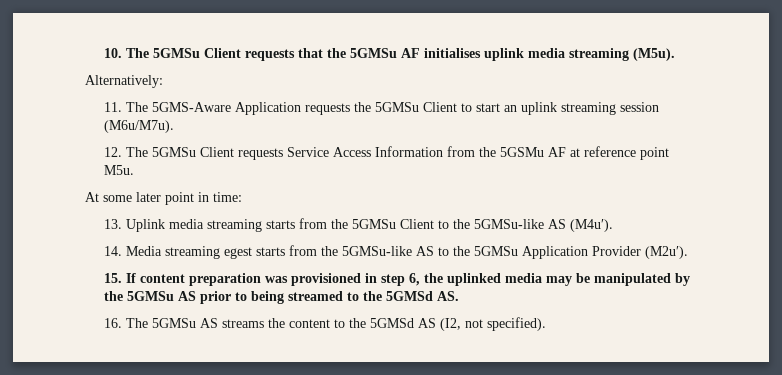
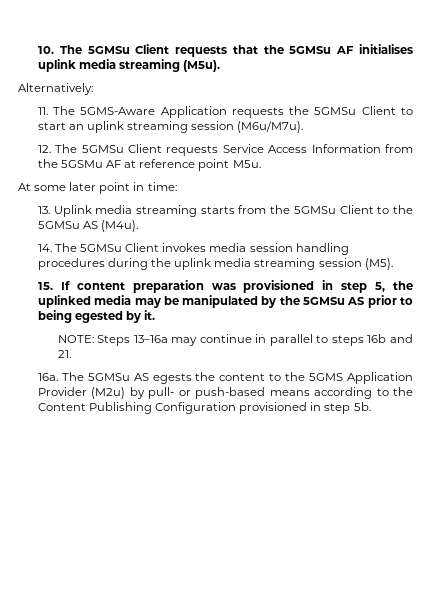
- 13. Uplink media streaming starts from the 5GMSu Client to the 5GMSu-like AS (M4u′).
- 14. Media streaming egest starts from the 5GMSu-like AS to the 5GMSu Application Provider (M2u′).
+ 13. Uplink media streaming starts from the 5GMSu Client to the 5GMSu AS (M4u).
+ 14. The 5GMSu Client invokes media session handling procedures during the uplink media streaming session (M5).
- 15. If content preparation was provisioned in step 6, the uplinked media may be manipulated by the 5GMSu AS prior to being streamed to the 5GMSd AS.
- 16. The 5GMSu AS streams the content to the 5GMSd AS (I2, not specified).
+ 15. If content preparation was provisioned in step 5, the uplinked media may be manipulated by the 5GMSu AS prior to being egested by it.
+ NOTE: Steps 13–16a may continue in parallel to steps 16b and 21.
+ 16a. The 5GMSu AS egests the content to the 5GMS Application Provider (M2u) by pull- or push-based means according to the Content Publishing Configuration provisioned in step 5b.

